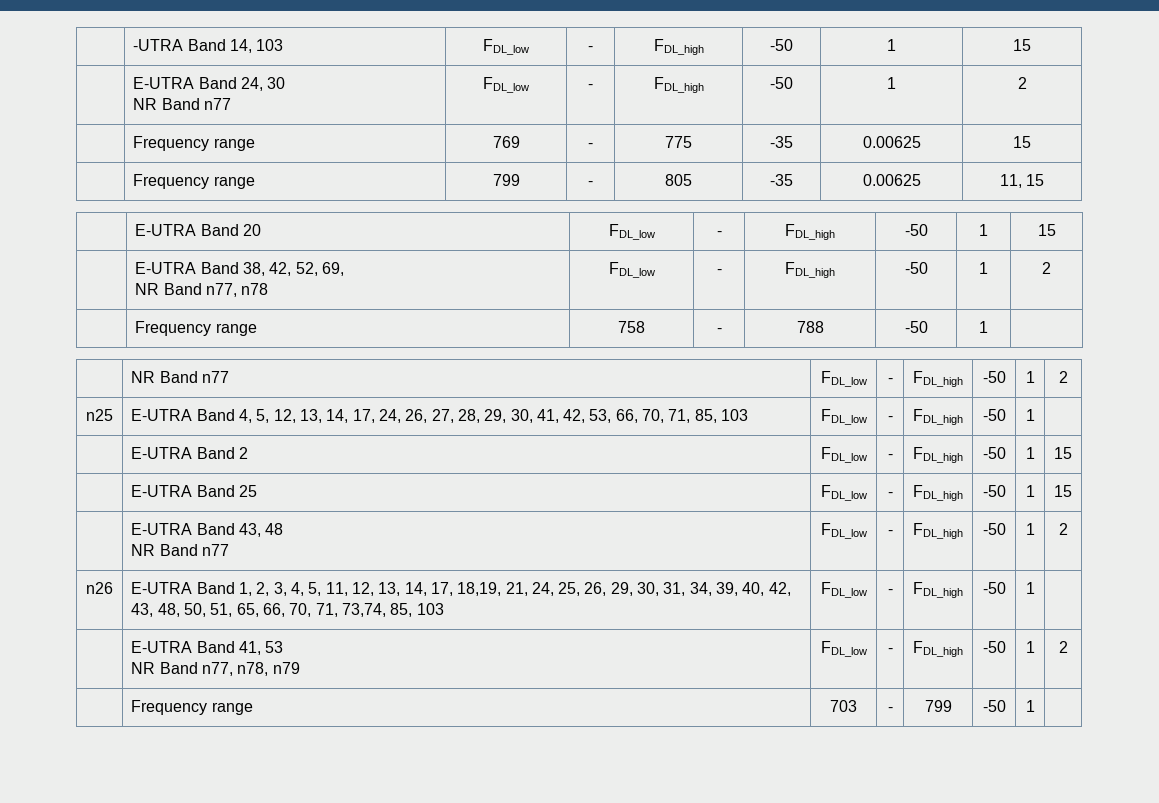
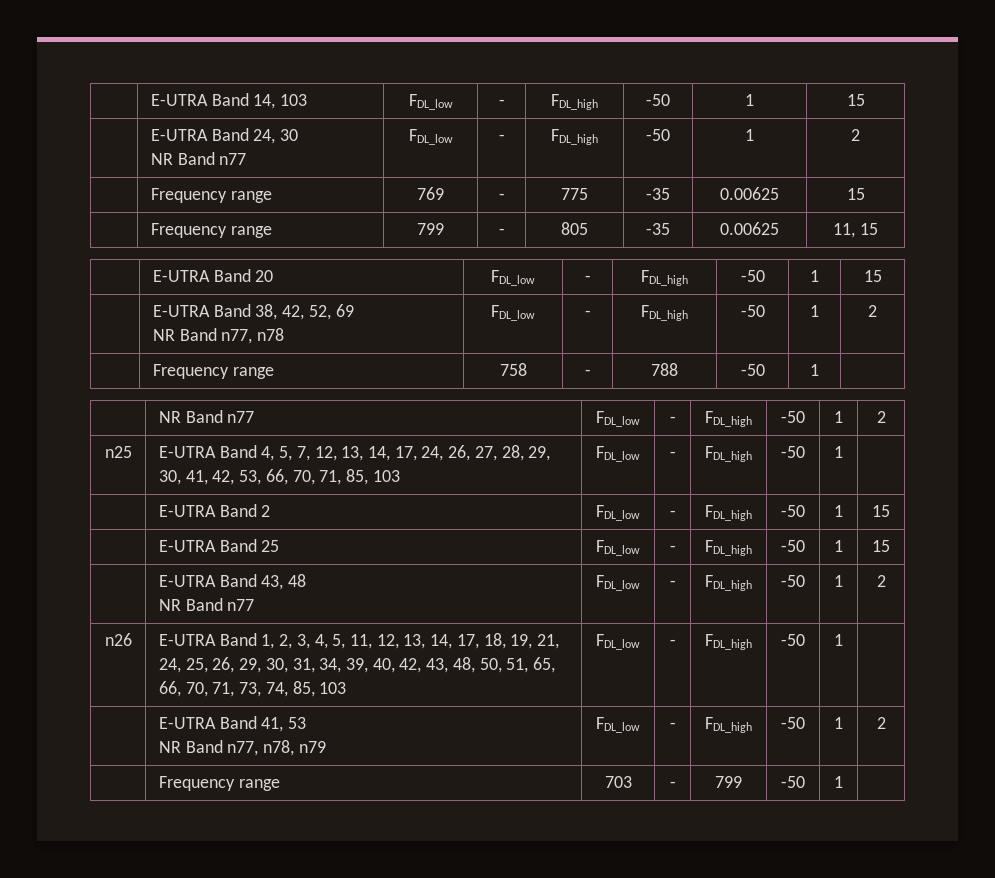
- | -UTRA Band 14, 103 | FDL_low | - | FDL_high | -50 | 1 | 15
+ | E-UTRA Band 14, 103 | FDL_low | - | FDL_high | -50 | 1 | 15
- | E-UTRA Band 38, 42, 52, 69,
+ | E-UTRA Band 38, 42, 52, 69
- n25 | E-UTRA Band 4, 5, 12, 13, 14, 17, 24, 26, 27, 28, 29, 30, 41, 42, 53, 66, 70, 71, 85, 103 | FDL_low | - | FDL_high | -50 | 1 |
+ n25 | E-UTRA Band 4, 5, 7, 12, 13, 14, 17, 24, 26, 27, 28, 29, 30, 41, 42, 53, 66, 70, 71, 85, 103 | FDL_low | - | FDL_high | -50 | 1 |
- E-UTRA Band 1, 2, 3, 4, 5, 11, 12, 13, 14, 17, 18,19, 21, 24, 25, 26, 29, 30, 31, 34, 39, 40, 42, 43, 48, 50, 51, 65, 66, 70, 71, 73,74, 85, 103
+ E-UTRA Band 1, 2, 3, 4, 5, 11, 12, 13, 14, 17, 18, 19, 21, 24, 25, 26, 29, 30, 31, 34, 39, 40, 42, 43, 48, 50, 51, 65, 66, 70, 71, 73, 74, 85, 103

